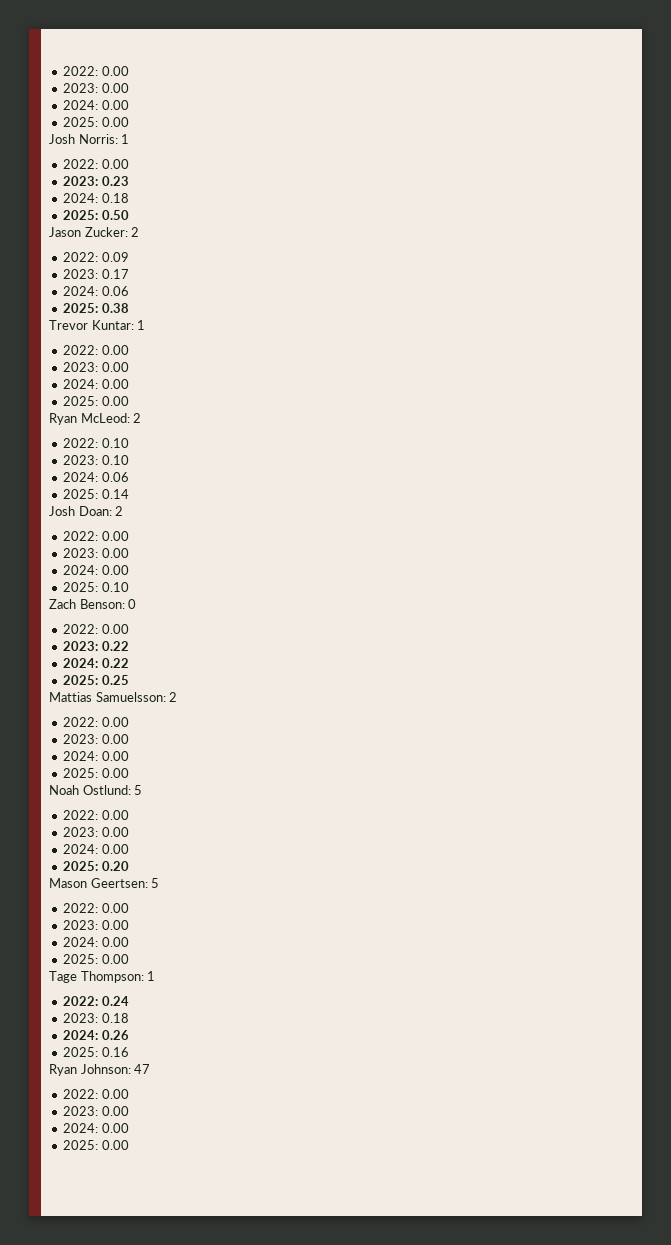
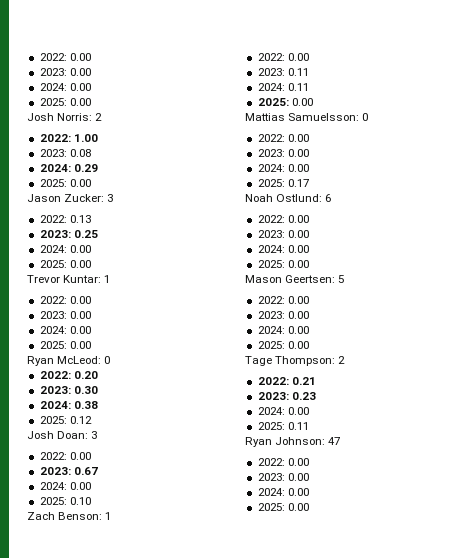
- Josh Norris: 1
- 2022: 0.00
- 2023: 0.23
- 2024: 0.18
- 2025: 0.50
+ Josh Norris: 2
+ 2022: 1.00
+ 2023: 0.08
+ 2024: 0.29
+ 2025: 0.00
- Jason Zucker: 2
- 2022: 0.09
- 2023: 0.17
- 2024: 0.06
- 2025: 0.38
+ Jason Zucker: 3
+ 2022: 0.13
+ 2023: 0.25
+ 2024: 0.00
+ 2025: 0.00
- Ryan McLeod: 2
- 2022: 0.10
- 2023: 0.10
- 2024: 0.06
- 2025: 0.14
+ Ryan McLeod: 0
+ 2022: 0.20
+ 2023: 0.30
+ 2024: 0.38
+ 2025: 0.12
- Josh Doan: 2
+ Josh Doan: 3
+ 2022: 0.00
+ 2023: 0.67
+ 2024: 0.00
+ 2025: 0.10
+ Zach Benson: 1
+ 2022: 0.00
+ 2023: 0.11
+ 2024: 0.11
+ 2025: 0.00
+ Mattias Samuelsson: 0
  2022: 0.00
  2023: 0.00
  2024: 0.00
- 2025: 0.10
- Zach Benson: 0
- 2022: 0.00
- 2023: 0.22
- 2024: 0.22
- 2025: 0.25
- Mattias Samuelsson: 2
+ 2025: 0.17
+ Noah Ostlund: 6
  2022: 0.00
  2023: 0.00
  2024: 0.00
  2025: 0.00
- Noah Ostlund: 5
- 2022: 0.00
- 2023: 0.00
- 2024: 0.00
- 2025: 0.20
- Tage Thompson: 1
- 2022: 0.24
- 2023: 0.18
- 2024: 0.26
- 2025: 0.16
+ Tage Thompson: 2
+ 2022: 0.21
+ 2023: 0.23
+ 2024: 0.00
+ 2025: 0.11

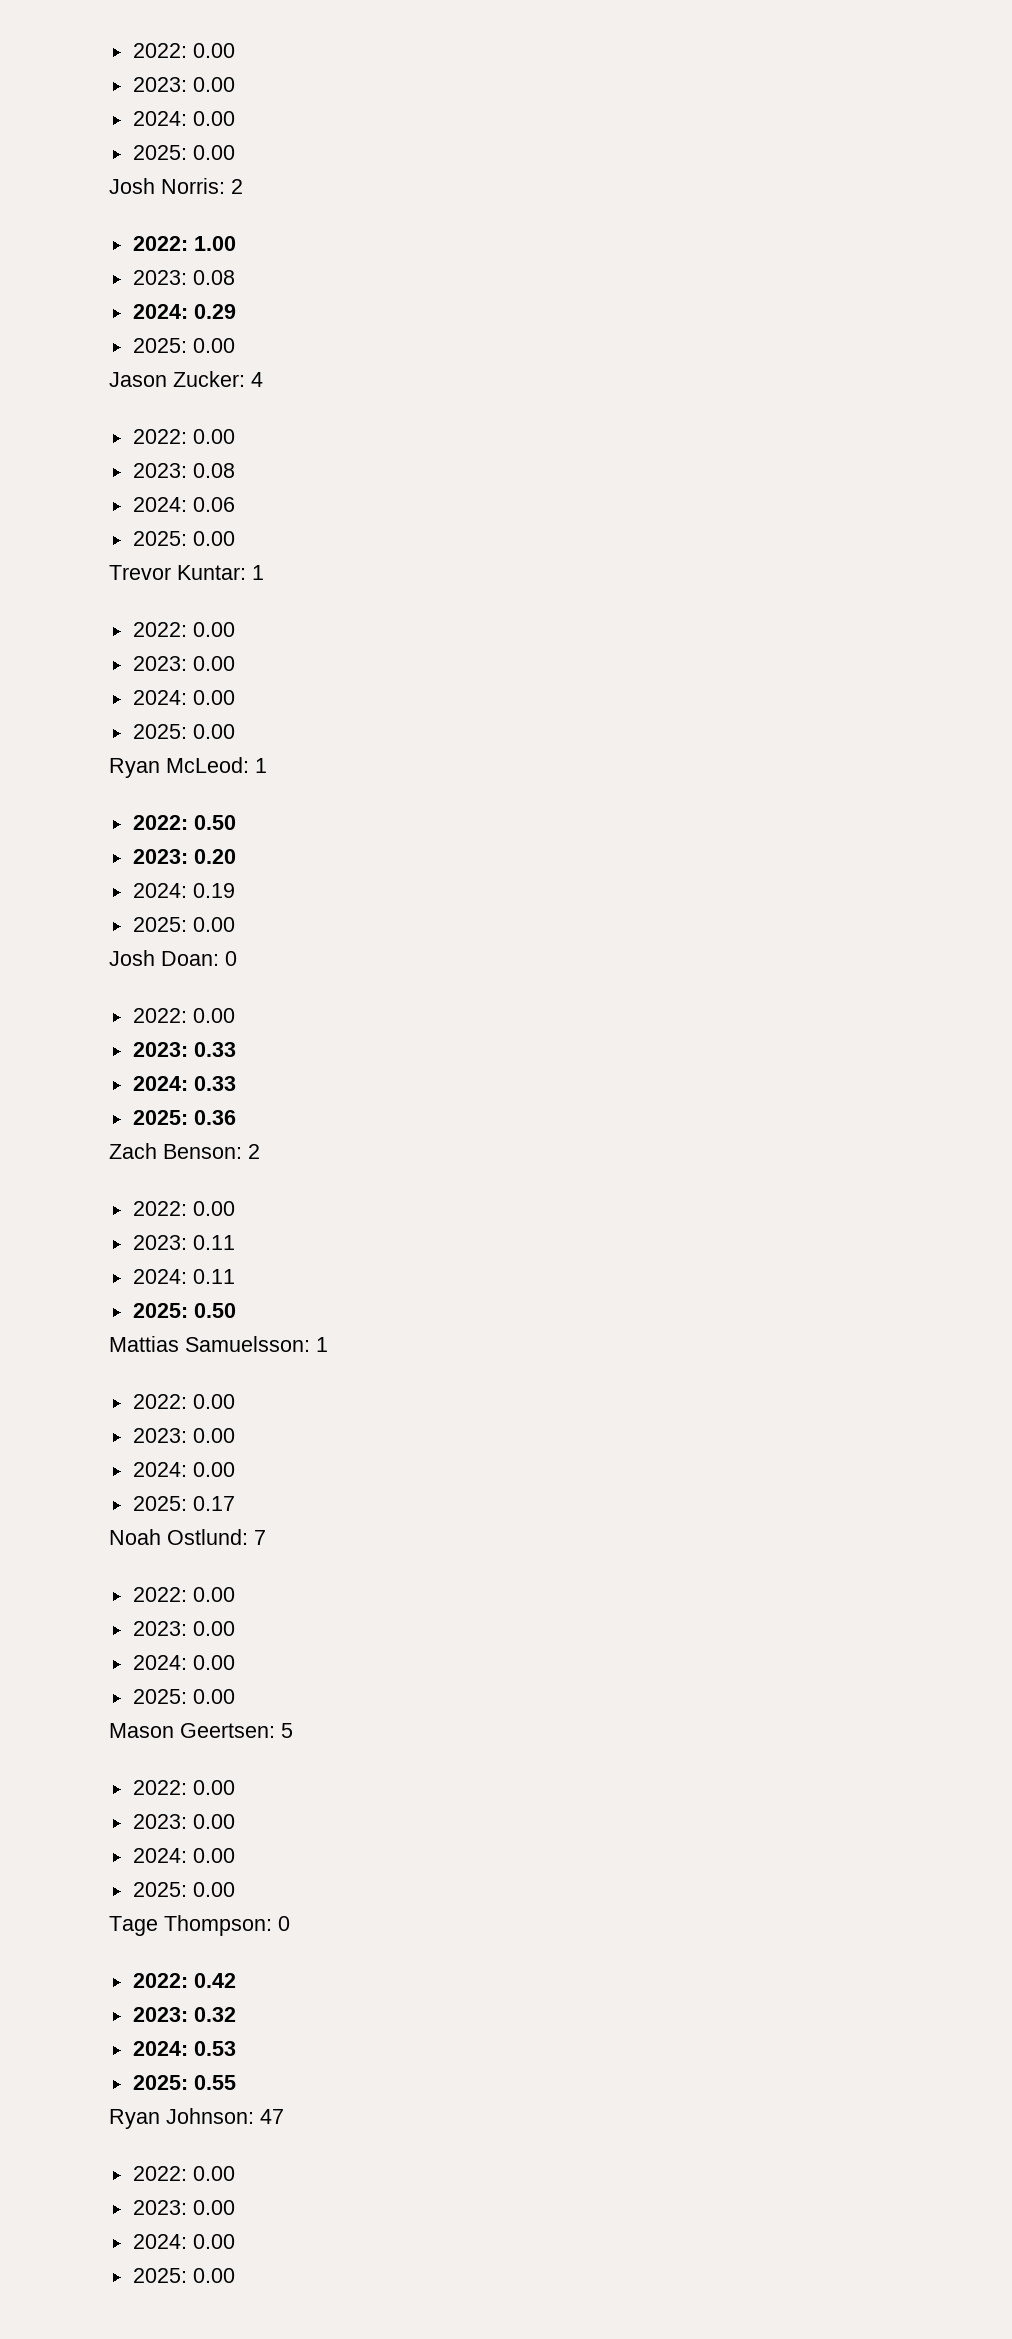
- Jason Zucker: 3
- 2022: 0.13
- 2023: 0.25
- 2024: 0.00
+ Jason Zucker: 4
+ 2022: 0.00
+ 2023: 0.08
+ 2024: 0.06
- Ryan McLeod: 0
- 2022: 0.20
+ Ryan McLeod: 1
+ 2022: 0.50
+ 2023: 0.20
- 2023: 0.30
- 2024: 0.38
- 2025: 0.12
+ 2024: 0.19
+ 2025: 0.00
- Josh Doan: 3
+ Josh Doan: 0
  2022: 0.00
- 2023: 0.67
- 2024: 0.00
- 2025: 0.10
+ 2023: 0.33
+ 2024: 0.33
+ 2025: 0.36
- Zach Benson: 1
+ Zach Benson: 2
  2024: 0.11
- 2025: 0.00
+ 2025: 0.50
- Mattias Samuelsson: 0
+ Mattias Samuelsson: 1
- Noah Ostlund: 6
+ Noah Ostlund: 7
- Tage Thompson: 2
- 2022: 0.21
- 2023: 0.23
- 2024: 0.00
- 2025: 0.11
+ Tage Thompson: 0
+ 2022: 0.42
+ 2023: 0.32
+ 2024: 0.53
+ 2025: 0.55

